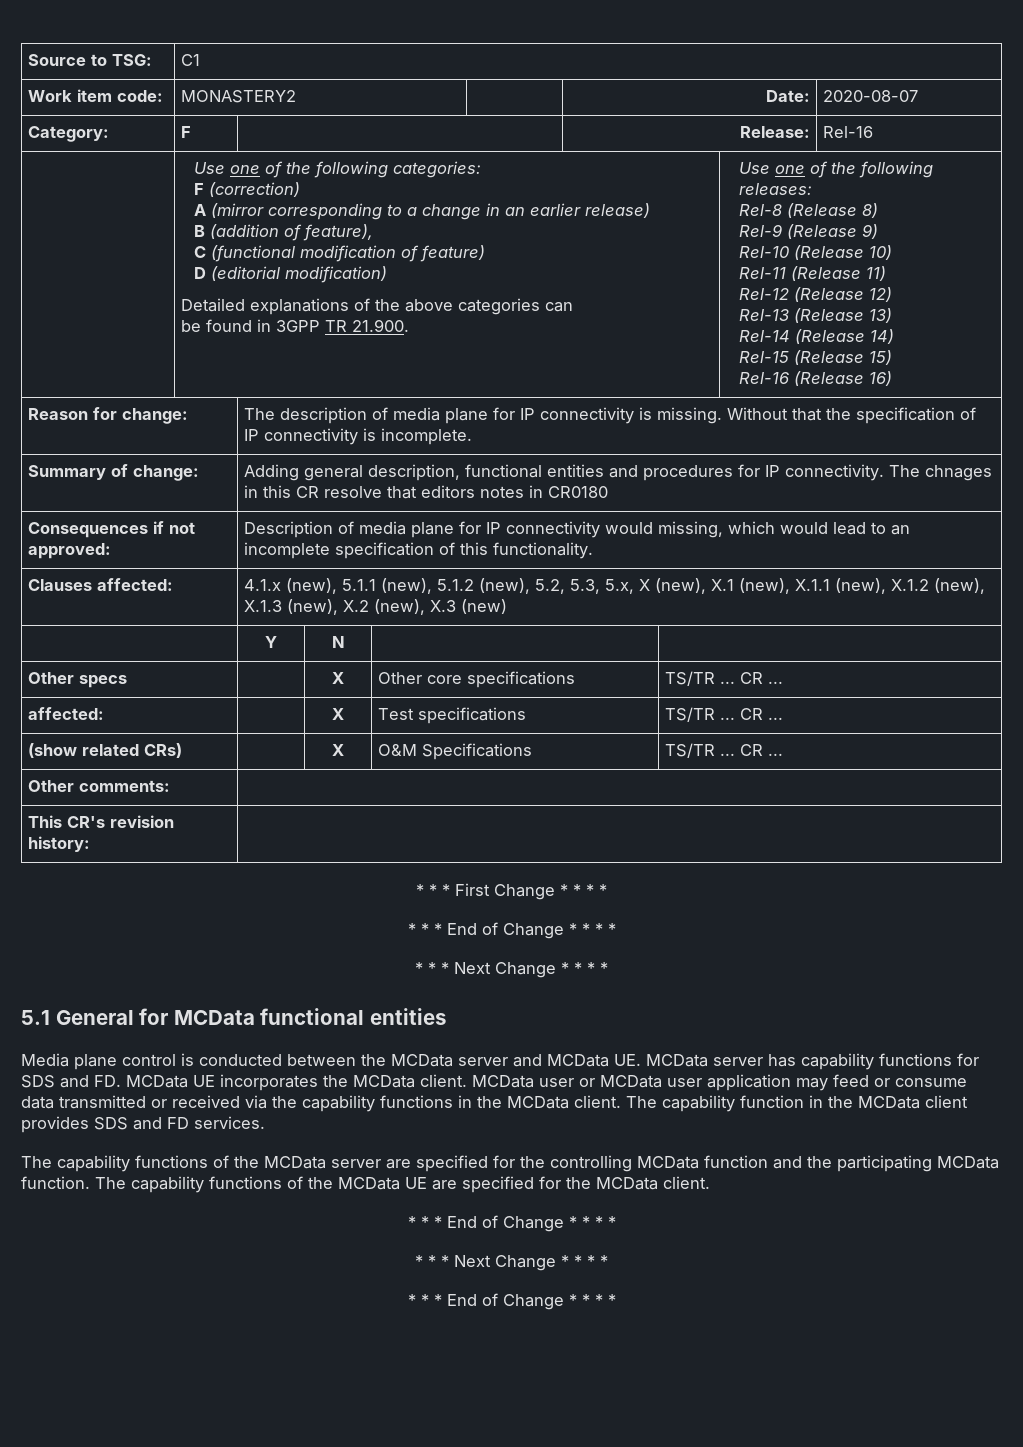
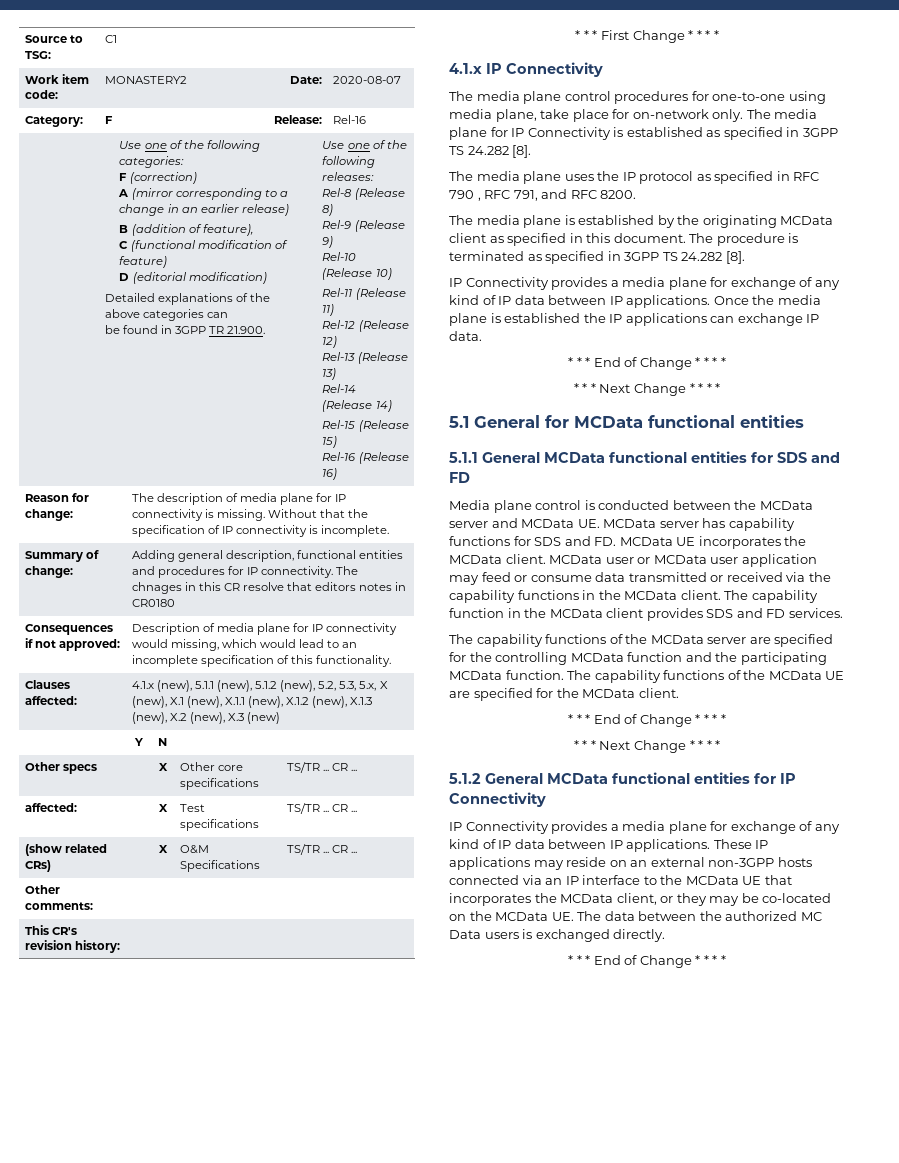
+ 4.1.x IP Connectivity
+ The media plane control procedures for one-to-one using media plane, take place for on-network only. The media plane for IP Connectivity is established as specified in 3GPP TS 24.282 [8].
+ The media plane uses the IP protocol as specified in RFC 790 , RFC 791, and RFC 8200.
+ The media plane is established by the originating MCData client as specified in this document. The procedure is terminated as specified in 3GPP TS 24.282 [8].
+ IP Connectivity provides a media plane for exchange of any kind of IP data between IP applications. Once the media plane is established the IP applications can exchange IP data.
+ 5.1.1 General MCData functional entities for SDS and FD
+ 5.1.2 General MCData functional entities for IP Connectivity
+ IP Connectivity provides a media plane for exchange of any kind of IP data between IP applications. These IP applications may reside on an external non-3GPP hosts connected via an IP interface to the MCData UE that incorporates the MCData client, or they may be co-located on the MCData UE. The data between the authorized MC Data users is exchanged directly.

